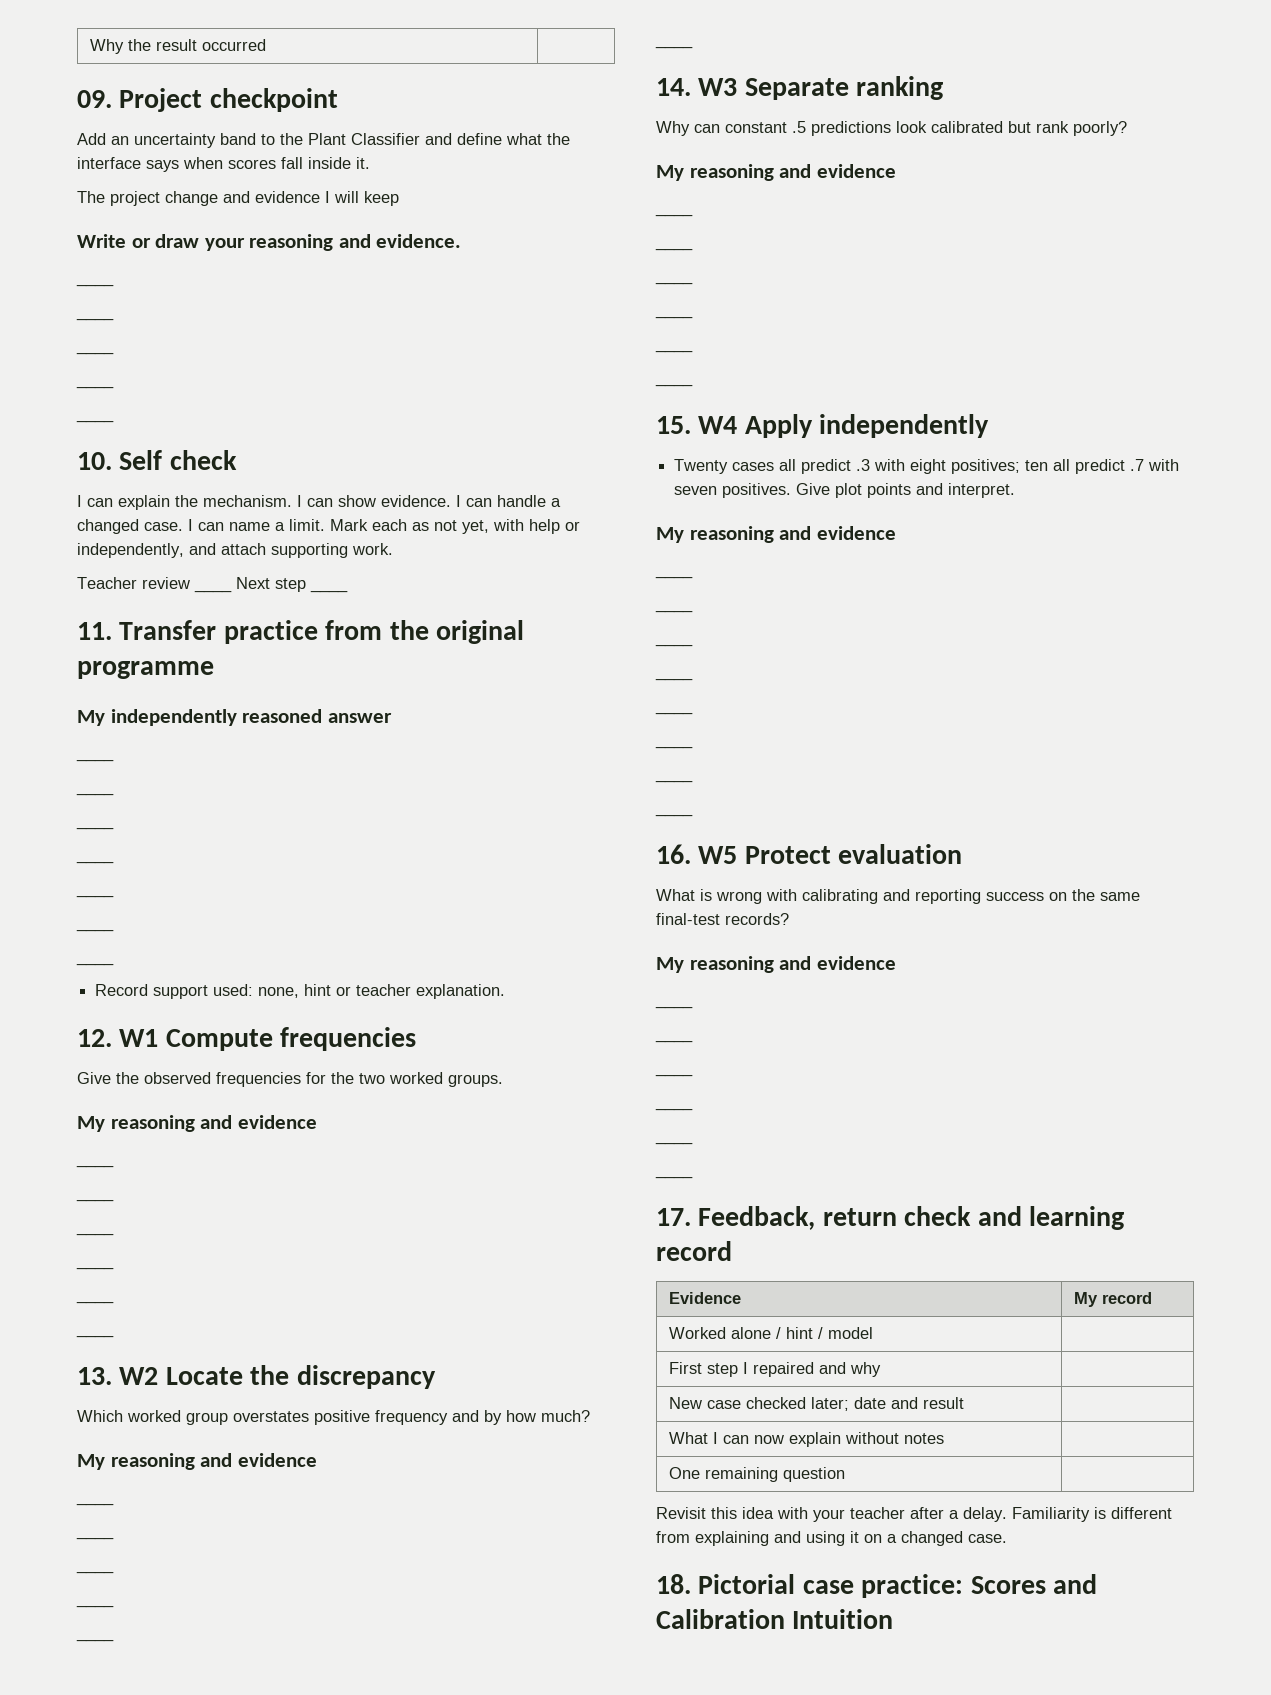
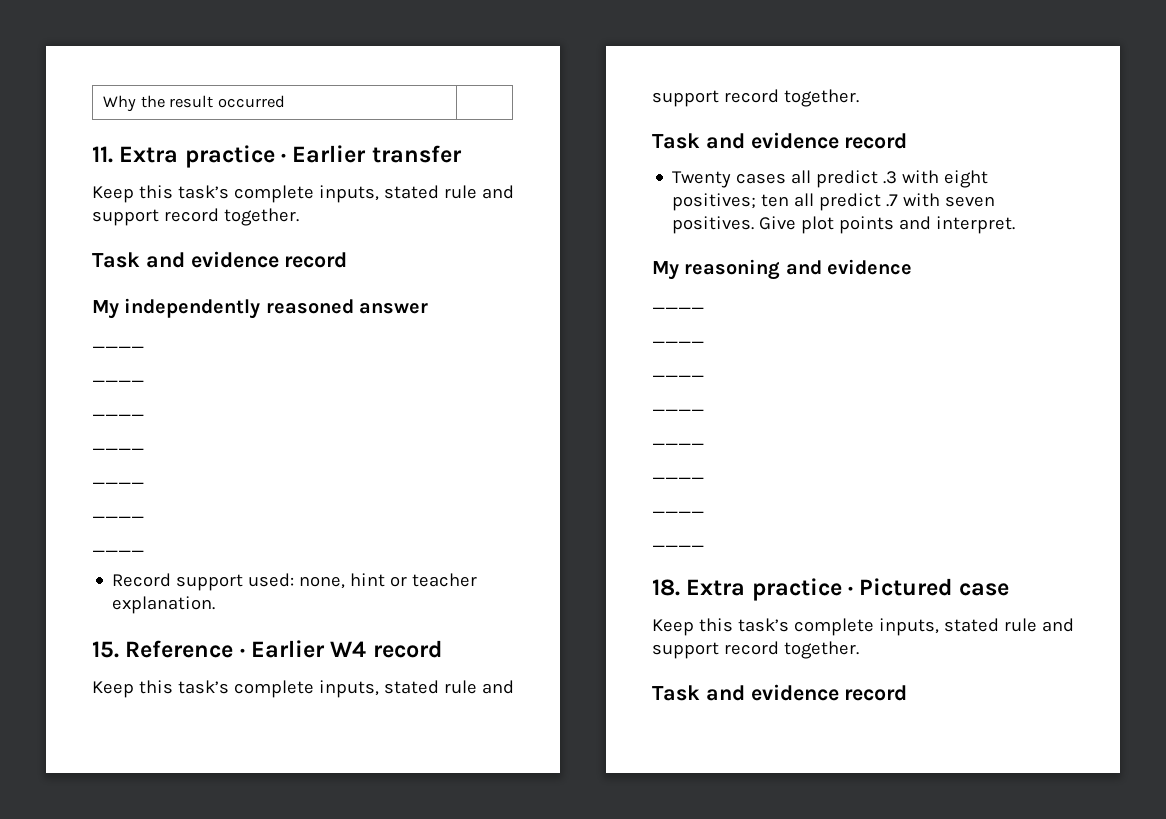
- 09. Project checkpoint
- Add an uncertainty band to the Plant Classifier and define what the interface says when scores fall inside it.
- The project change and evidence I will keep
- Write or draw your reasoning and evidence.
- ____
- ____
- ____
- ____
- ____
- 10. Self check
- I can explain the mechanism. I can show evidence. I can handle a changed case. I can name a limit. Mark each as not yet, with help or independently, and attach supporting work.
- Teacher review ____ Next step ____
- 11. Transfer practice from the original programme
+ 11. Extra practice · Earlier transfer
+ Keep this task’s complete inputs, stated rule and support record together.
+ Task and evidence record
- 12. W1 Compute frequencies
- Give the observed frequencies for the two worked groups.
- My reasoning and evidence
- ____
- ____
- ____
- ____
- ____
- ____
- 13. W2 Locate the discrepancy
- Which worked group overstates positive frequency and by how much?
- My reasoning and evidence
- ____
- ____
- ____
- ____
- ____
- ____
- 14. W3 Separate ranking
- Why can constant .5 predictions look calibrated but rank poorly?
- My reasoning and evidence
- ____
- ____
- ____
- ____
- ____
- ____
- 15. W4 Apply independently
+ 15. Reference · Earlier W4 record
+ Keep this task’s complete inputs, stated rule and support record together.
+ Task and evidence record
- 16. W5 Protect evaluation
- What is wrong with calibrating and reporting success on the same final-test records?
- My reasoning and evidence
- ____
- ____
- ____
- ____
- ____
- ____
- 17. Feedback, return check and learning record
- Evidence | My record
- Worked alone / hint / model |
- First step I repaired and why |
- New case checked later; date and result |
- What I can now explain without notes |
- One remaining question |
- Revisit this idea with your teacher after a delay. Familiarity is different from explaining and using it on a changed case.
- 18. Pictorial case practice: Scores and Calibration Intuition
+ 18. Extra practice · Pictured case
+ Keep this task’s complete inputs, stated rule and support record together.
+ Task and evidence record

